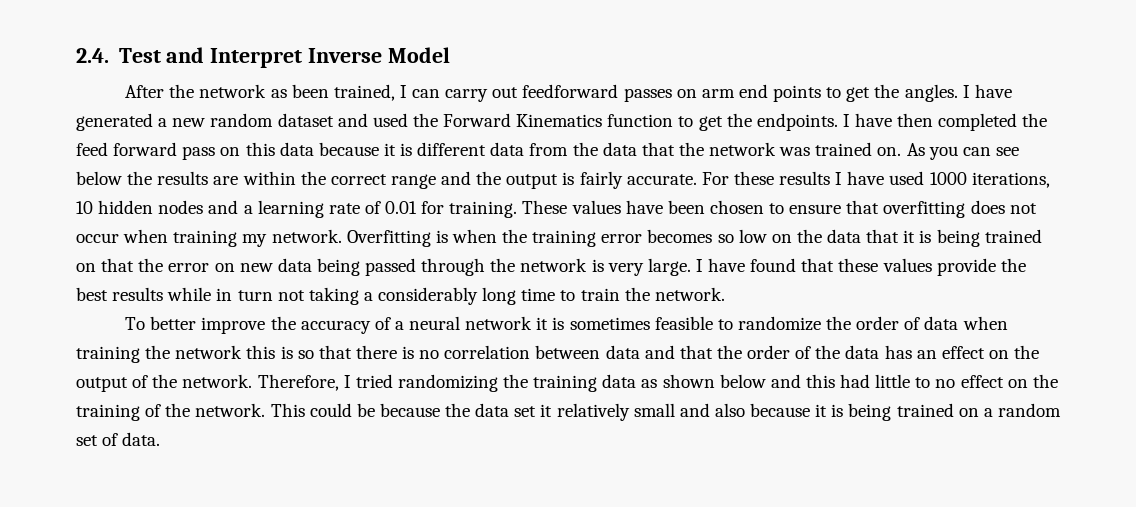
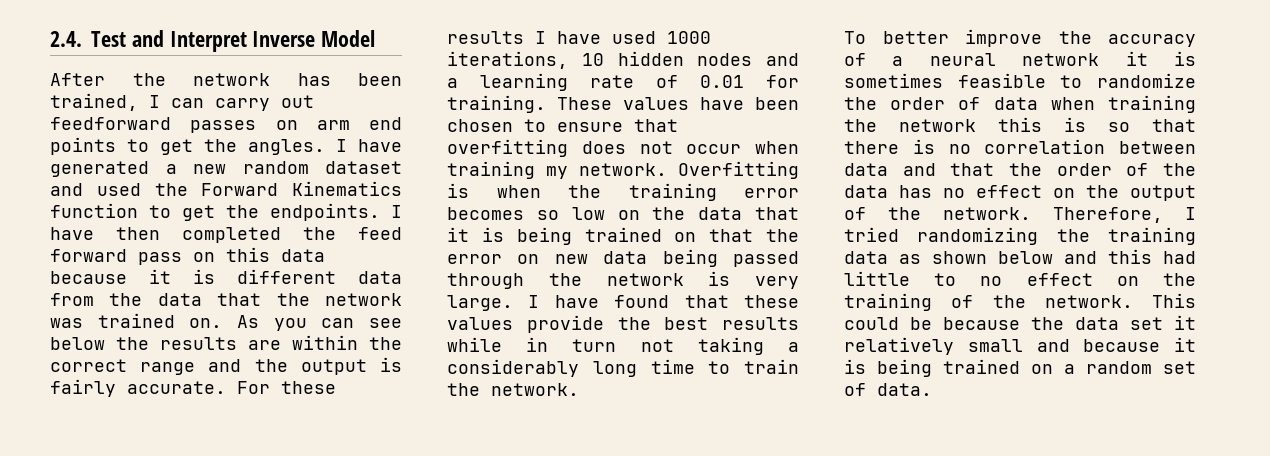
- After the network as been trained, I can carry out feedforward passes on arm end points to get the angles.
+ After the network has been trained, I can carry out feedforward passes on arm end points to get the angles.
- To better improve the accuracy of a neural network it is sometimes feasible to randomize the order of data when training the network this is so that there is no correlation between data and that the order of the data has an effect on the output of the network.
+ To better improve the accuracy of a neural network it is sometimes feasible to randomize the order of data when training the network this is so that there is no correlation between data and that the order of the data has no effect on the output of the network.
- This could be because the data set it relatively small and also because it is being trained on a random set of data.
+ This could be because the data set it relatively small and because it is being trained on a random set of data.

